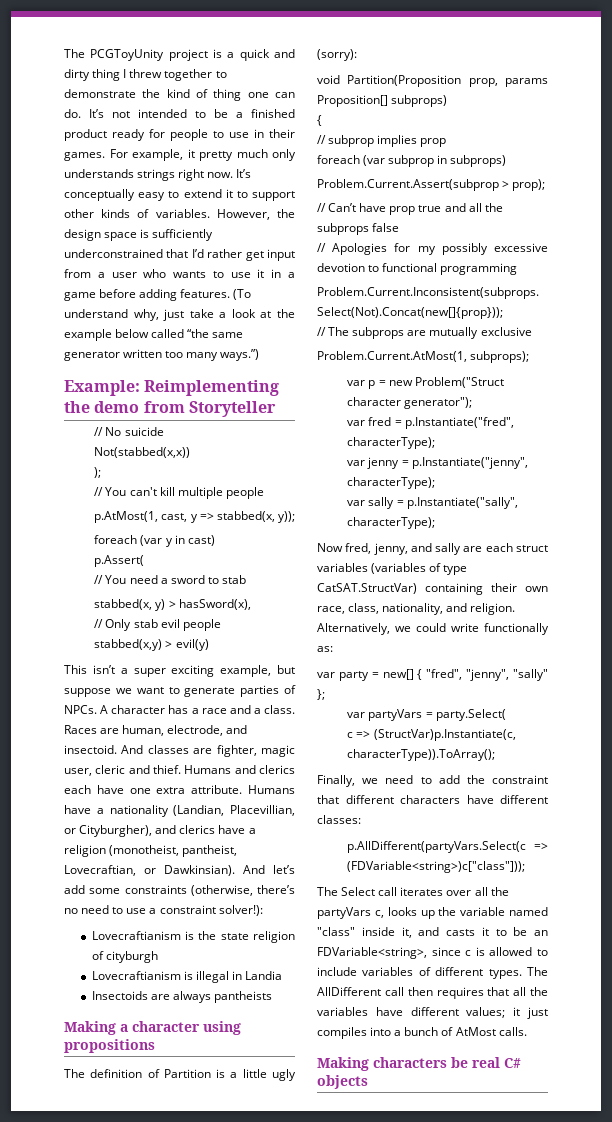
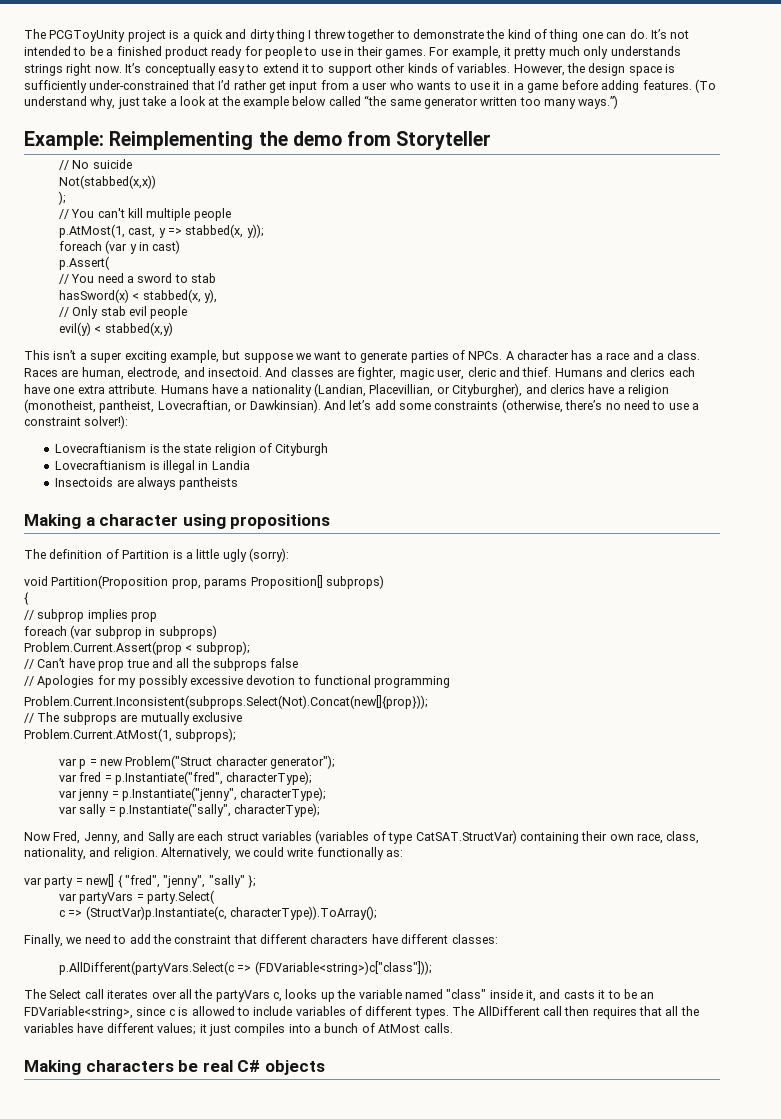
- However, the design space is sufficiently underconstrained that I’d rather get input from a user who wants to use it in a game before adding features.
+ However, the design space is sufficiently under-constrained that I’d rather get input from a user who wants to use it in a game before adding features.
- stabbed(x, y) > hasSword(x),
+ hasSword(x) < stabbed(x, y),
- stabbed(x,y) > evil(y)
+ evil(y) < stabbed(x,y)
- Lovecraftianism is the state religion of cityburgh
+ Lovecraftianism is the state religion of Cityburgh
- Problem.Current.Assert(subprop > prop);
+ Problem.Current.Assert(prop < subprop);
- Now fred, jenny, and sally are each struct variables (variables of type CatSAT.StructVar) containing their own race, class, nationality, and religion.
+ Now Fred, Jenny, and Sally are each struct variables (variables of type CatSAT.StructVar) containing their own race, class, nationality, and religion.

